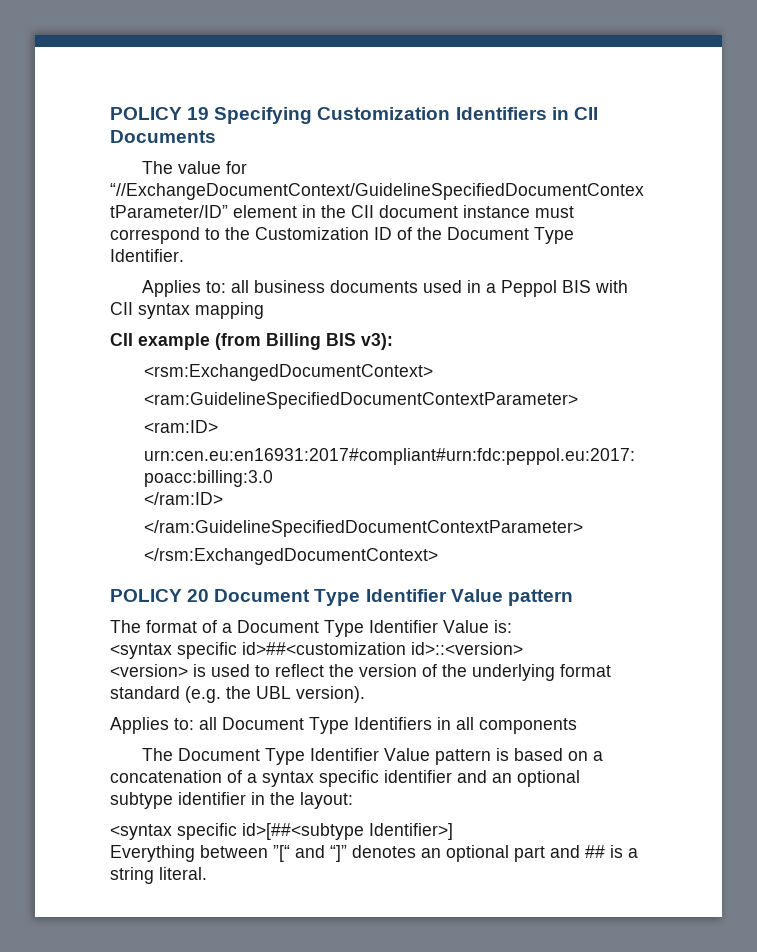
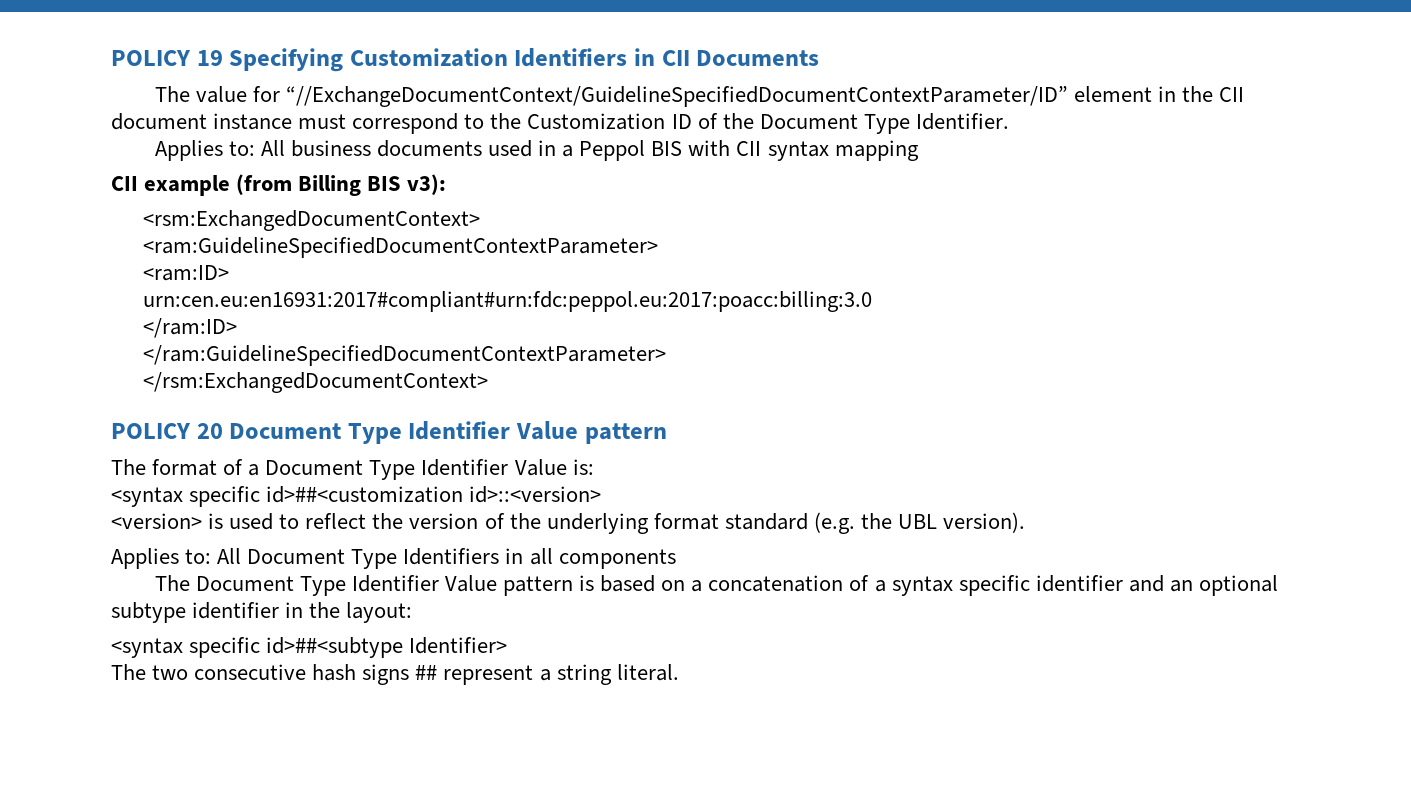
- Applies to: all business documents used in a Peppol BIS with CII syntax mapping
+ Applies to: All business documents used in a Peppol BIS with CII syntax mapping
- Applies to: all Document Type Identifiers in all components
+ Applies to: All Document Type Identifiers in all components
- <syntax specific id>[##<subtype Identifier>]
- Everything between ”[“ and “]” denotes an optional part and ## is a string literal.
+ <syntax specific id>##<subtype Identifier>
+ The two consecutive hash signs ## represent a string literal.

